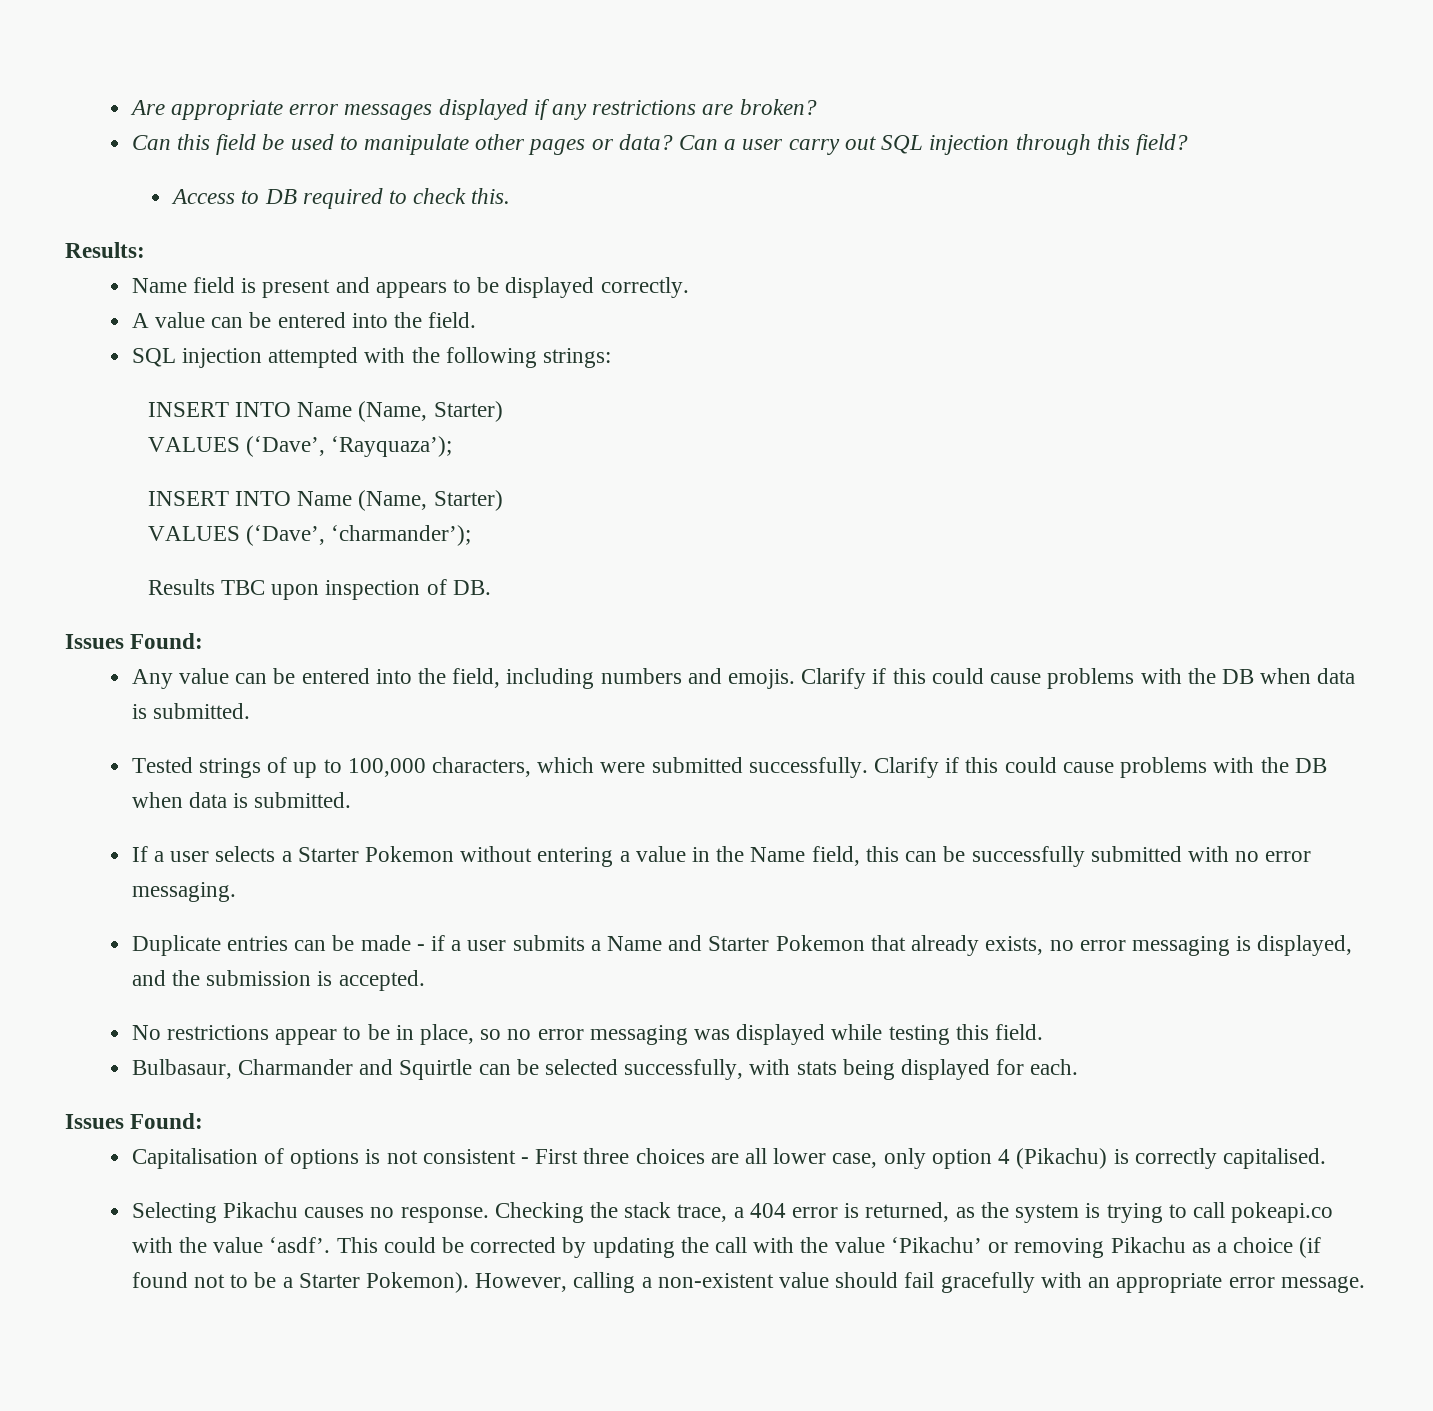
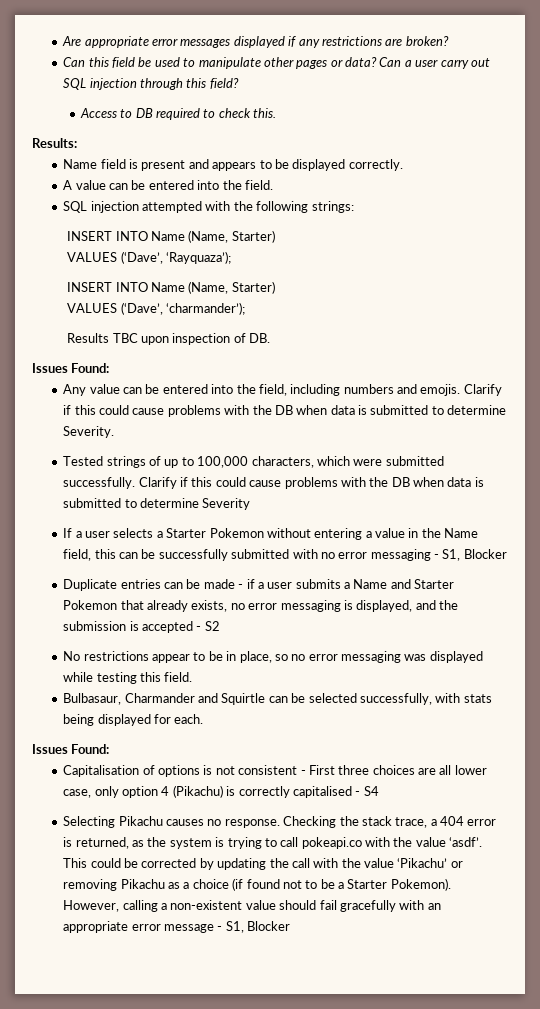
- Any value can be entered into the field, including numbers and emojis. Clarify if this could cause problems with the DB when data is submitted.
+ Any value can be entered into the field, including numbers and emojis. Clarify if this could cause problems with the DB when data is submitted to determine Severity.
- Tested strings of up to 100,000 characters, which were submitted successfully. Clarify if this could cause problems with the DB when data is submitted.
+ Tested strings of up to 100,000 characters, which were submitted successfully. Clarify if this could cause problems with the DB when data is submitted to determine Severity
- If a user selects a Starter Pokemon without entering a value in the Name field, this can be successfully submitted with no error messaging.
+ If a user selects a Starter Pokemon without entering a value in the Name field, this can be successfully submitted with no error messaging - S1, Blocker
- Duplicate entries can be made - if a user submits a Name and Starter Pokemon that already exists, no error messaging is displayed, and the submission is accepted.
+ Duplicate entries can be made - if a user submits a Name and Starter Pokemon that already exists, no error messaging is displayed, and the submission is accepted - S2
- Capitalisation of options is not consistent - First three choices are all lower case, only option 4 (Pikachu) is correctly capitalised.
+ Capitalisation of options is not consistent - First three choices are all lower case, only option 4 (Pikachu) is correctly capitalised - S4
- However, calling a non-existent value should fail gracefully with an appropriate error message.
+ However, calling a non-existent value should fail gracefully with an appropriate error message - S1, Blocker

